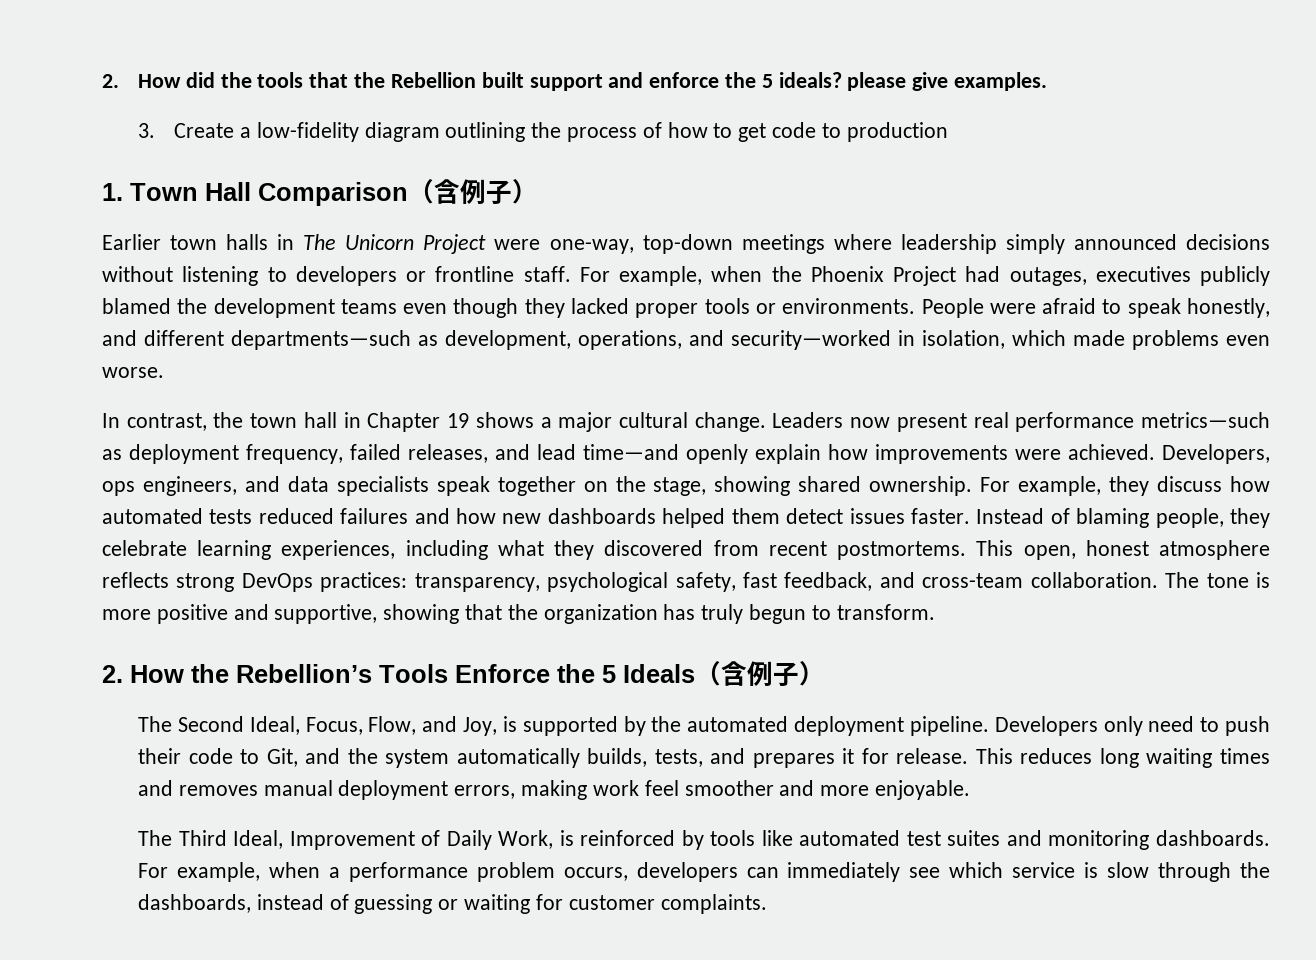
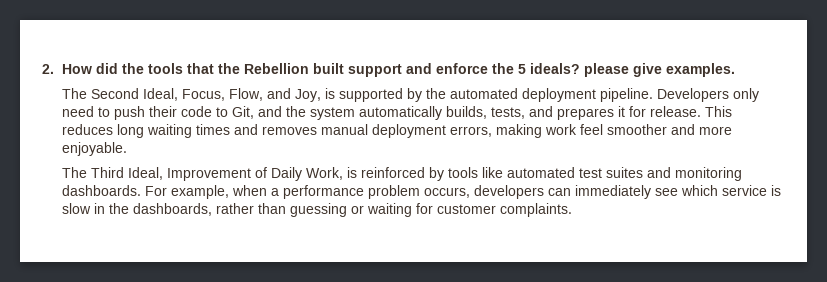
- 3. Create a low-fidelity diagram outlining the process of how to get code to production
- 1. Town Hall Comparison（含例子）
- Earlier town halls in The Unicorn Project were one-way, top-down meetings where leadership simply announced decisions without listening to developers or frontline staff. For example, when the Phoenix Project had outages, executives publicly blamed the development teams even though they lacked proper tools or environments. People were afraid to speak honestly, and different departments—such as development, operations, and security—worked in isolation, which made problems even worse.
- In contrast, the town hall in Chapter 19 shows a major cultural change. Leaders now present real performance metrics—such as deployment frequency, failed releases, and lead time—and openly explain how improvements were achieved. Developers, ops engineers, and data specialists speak together on the stage, showing shared ownership. For example, they discuss how automated tests reduced failures and how new dashboards helped them detect issues faster. Instead of blaming people, they celebrate learning experiences, including what they discovered from recent postmortems. This open, honest atmosphere reflects strong DevOps practices: transparency, psychological safety, fast feedback, and cross-team collaboration. The tone is more positive and supportive, showing that the organization has truly begun to transform.
- 2. How the Rebellion’s Tools Enforce the 5 Ideals（含例子）
- For example, when a performance problem occurs, developers can immediately see which service is slow through the dashboards, instead of guessing or waiting for customer complaints.
+ For example, when a performance problem occurs, developers can immediately see which service is slow in the dashboards, rather than guessing or waiting for customer complaints.

